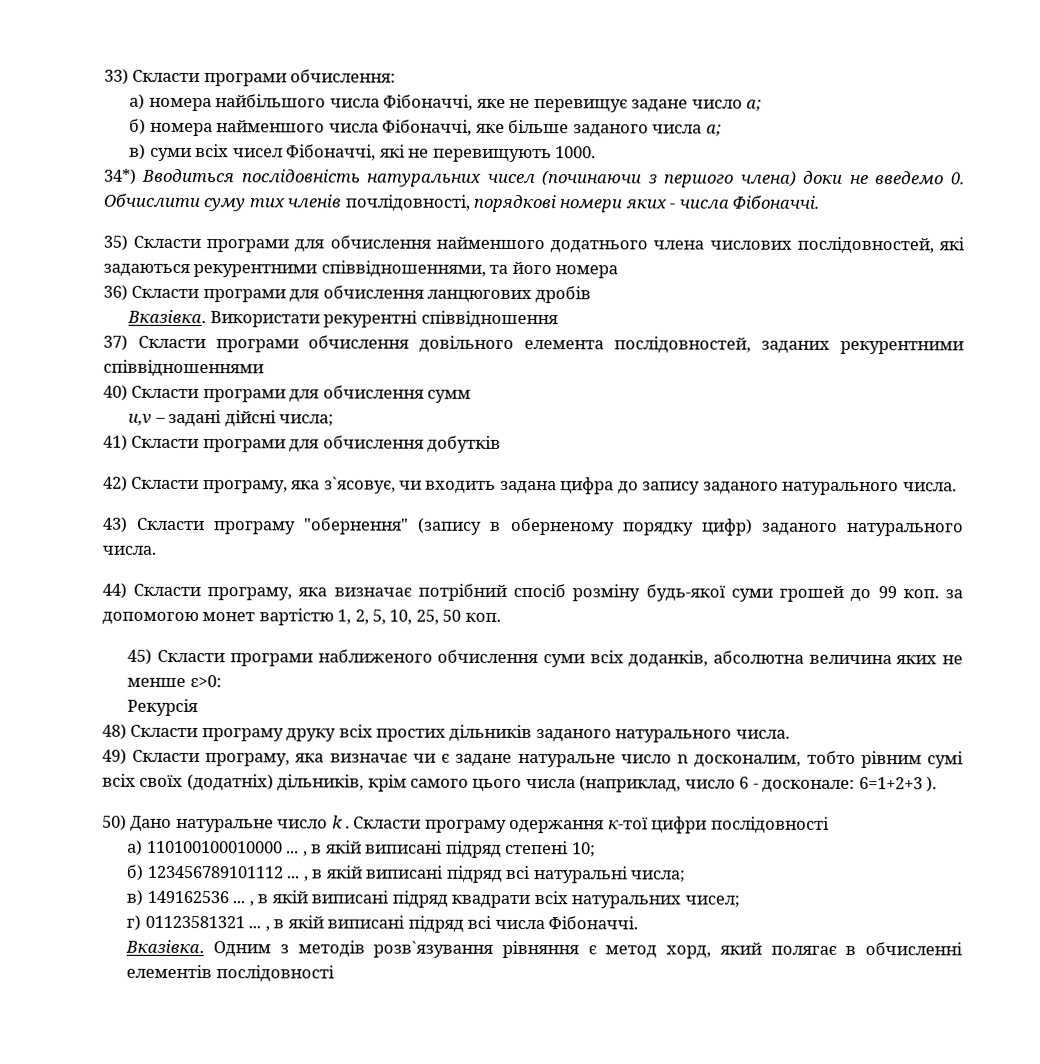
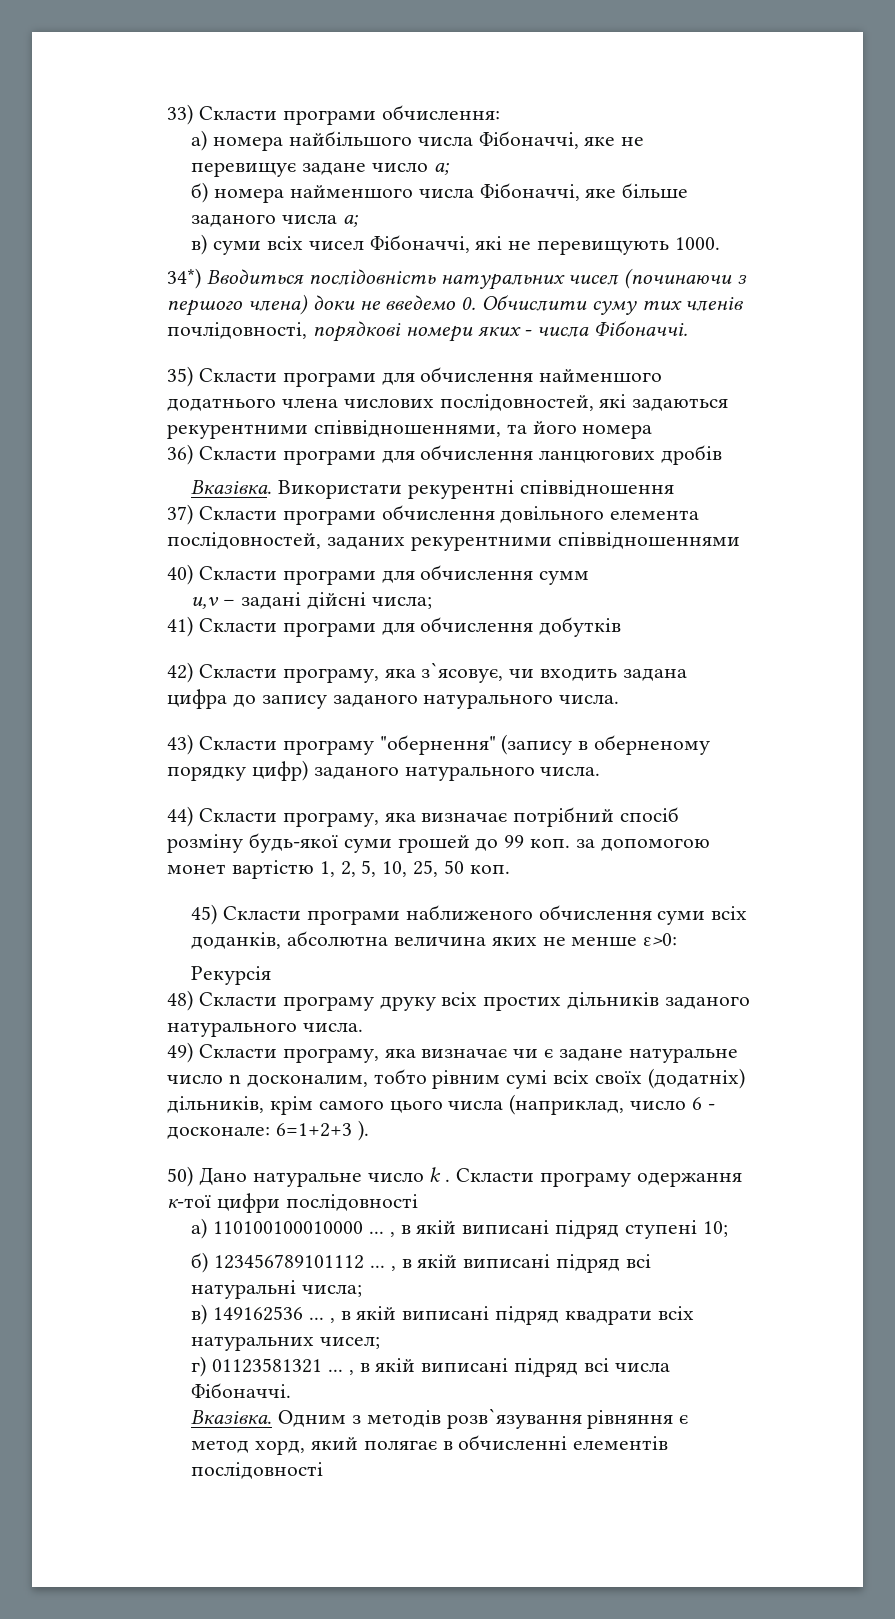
- а) 110100100010000 ... , в якій виписані підряд степені 10;
+ а) 110100100010000 ... , в якій виписані підряд ступені 10;

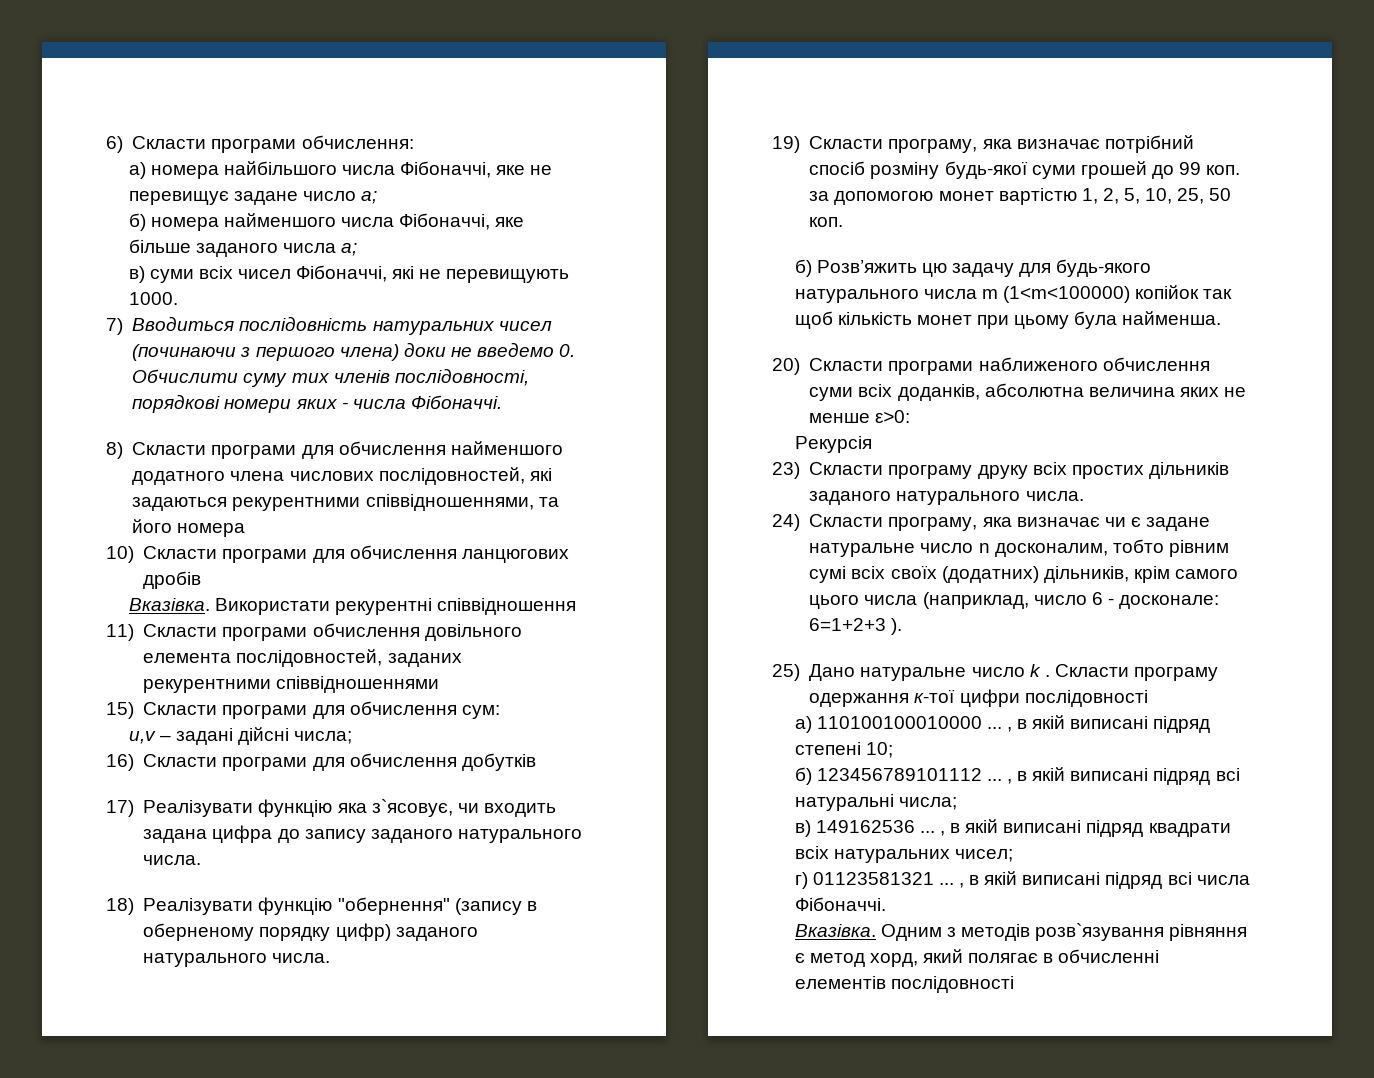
- 33) Скласти програми обчислення:
+ 6) Скласти програми обчислення:
- 34*) Вводиться послідовність натуральних чисел (починаючи з першого члена) доки не введемо 0. Обчислити суму тих членів почлідовності, порядкові номери яких - числа Фібоначчі.
+ 7) Вводиться послідовність натуральних чисел (починаючи з першого члена) доки не введемо 0. Обчислити суму тих членів послідовності, порядкові номери яких - числа Фібоначчі.
- 35) Скласти програми для обчислення найменшого додатнього члена числових послідовностей, які задаються рекурентними співвідношеннями, та його номера
+ 8) Скласти програми для обчислення найменшого додатного члена числових послідовностей, які задаються рекурентними співвідношеннями, та його номера
- 36) Скласти програми для обчислення ланцюгових дробів
+ 10) Скласти програми для обчислення ланцюгових дробів
- 37) Скласти програми обчислення довільного елемента послідовностей, заданих рекурентними співвідношеннями
+ 11) Скласти програми обчислення довільного елемента послідовностей, заданих рекурентними співвідношеннями
- 40) Скласти програми для обчислення сумм
+ 15) Скласти програми для обчислення сум:
- 41) Скласти програми для обчислення добутків
+ 16) Скласти програми для обчислення добутків
- 42) Скласти програму, яка з`ясовує, чи входить задана цифра до запису заданого натурального числа.
+ 17) Реалізувати функцію яка з`ясовує, чи входить задана цифра до запису заданого натурального числа.
- 43) Скласти програму "обернення" (запису в оберненому порядку цифр) заданого натурального числа.
+ 18) Реалізувати функцію "обернення" (запису в оберненому порядку цифр) заданого натурального числа.
- 44) Скласти програму, яка визначає потрібний спосіб розміну будь-якої суми грошей до 99 коп. за допомогою монет вартістю 1, 2, 5, 10, 25, 50 коп.
+ 19) Скласти програму, яка визначає потрібний спосіб розміну будь-якої суми грошей до 99 коп. за допомогою монет вартістю 1, 2, 5, 10, 25, 50 коп.
- 45) Скласти програми наближеного обчислення суми всіх доданків, абсолютна величина яких не менше ε>0:
+ б) Розв’яжить цю задачу для будь-якого натурального числа m (1<m<100000) копійок так щоб кількість монет при цьому була найменша.
+ 20) Скласти програми наближеного обчислення суми всіх доданків, абсолютна величина яких не менше ε>0:
- 48) Скласти програму друку всіх простих дільників заданого натурального числа.
+ 23) Скласти програму друку всіх простих дільників заданого натурального числа.
- 49) Скласти програму, яка визначає чи є задане натуральне число n досконалим, тобто рівним сумі всіх своїх (додатніх) дільників, крім самого цього числа (наприклад, число 6 - досконале: 6=1+2+3 ).
+ 24) Скласти програму, яка визначає чи є задане натуральне число n досконалим, тобто рівним сумі всіх своїх (додатних) дільників, крім самого цього числа (наприклад, число 6 - досконале: 6=1+2+3 ).
- 50) Дано натуральне число k .
+ 25) Дано натуральне число k .
- а) 110100100010000 ... , в якій виписані підряд ступені 10;
+ а) 110100100010000 ... , в якій виписані підряд степені 10;

